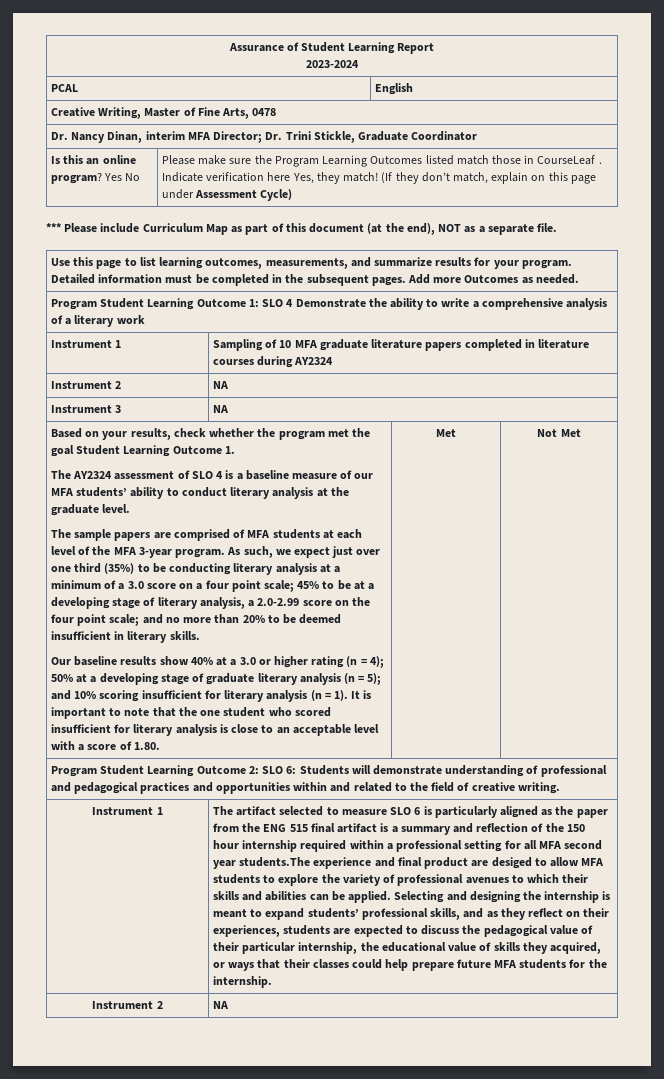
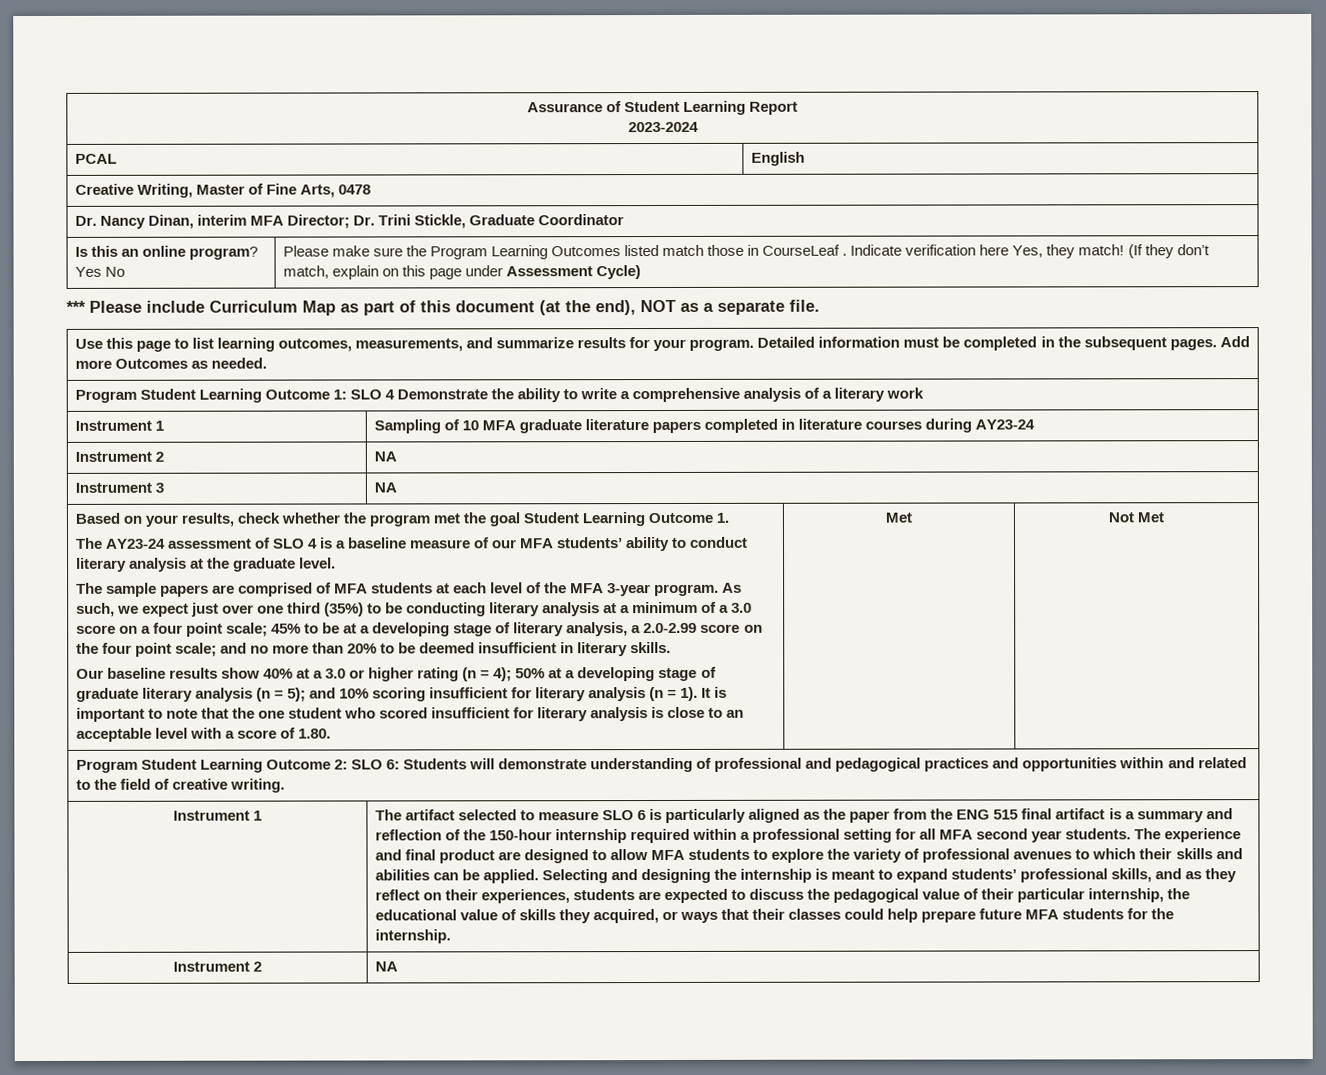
- Instrument 1 | Sampling of 10 MFA graduate literature papers completed in literature courses during AY2324
+ Instrument 1 | Sampling of 10 MFA graduate literature papers completed in literature courses during AY23-24
- The AY2324 assessment of SLO 4 is a baseline measure of our MFA students’ ability to conduct literary analysis at the graduate level.
+ The AY23-24 assessment of SLO 4 is a baseline measure of our MFA students’ ability to conduct literary analysis at the graduate level.
- The artifact selected to measure SLO 6 is particularly aligned as the paper from the ENG 515 final artifact is a summary and reflection of the 150 hour internship required within a professional setting for all MFA second year students.The experience and final product are desiged to allow MFA students to explore the variety of professional avenues to which their skills and abilities can be applied.
+ The artifact selected to measure SLO 6 is particularly aligned as the paper from the ENG 515 final artifact is a summary and reflection of the 150-hour internship required within a professional setting for all MFA second year students. The experience and final product are designed to allow MFA students to explore the variety of professional avenues to which their skills and abilities can be applied.

